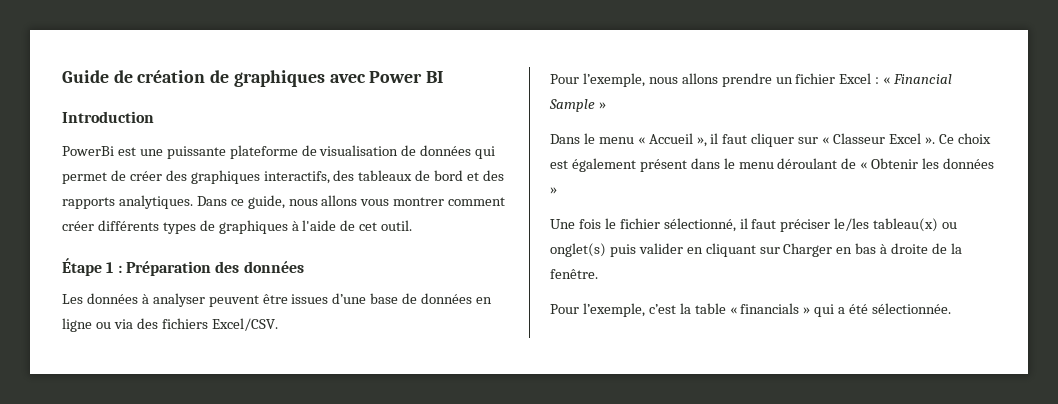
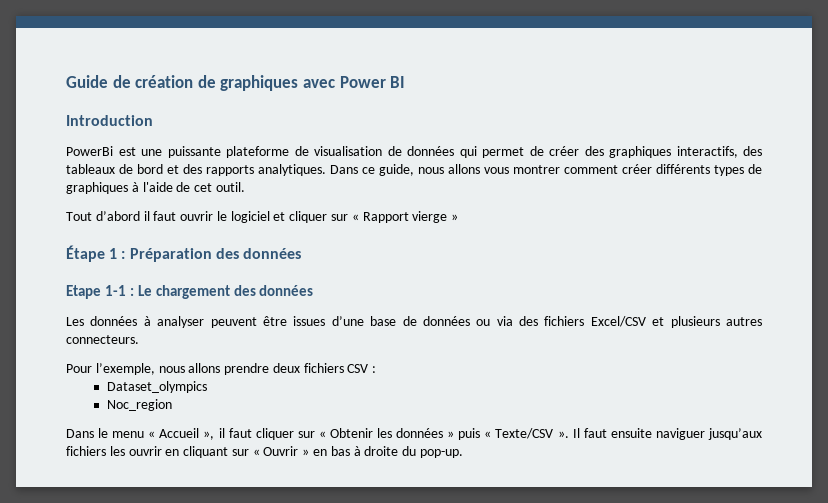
+ Tout d’abord il faut ouvrir le logiciel et cliquer sur « Rapport vierge »
+ Etape 1-1 : Le chargement des données
- Les données à analyser peuvent être issues d’une base de données en ligne ou via des fichiers Excel/CSV.
+ Les données à analyser peuvent être issues d’une base de données ou via des fichiers Excel/CSV et plusieurs autres connecteurs.
- Pour l’exemple, nous allons prendre un fichier Excel : « Financial Sample »
+ Pour l’exemple, nous allons prendre deux fichiers CSV :
+ Dataset_olympics
+ Noc_region
- Dans le menu « Accueil », il faut cliquer sur « Classeur Excel ». Ce choix est également présent dans le menu déroulant de « Obtenir les données »
- Une fois le fichier sélectionné, il faut préciser le/les tableau(x) ou onglet(s) puis valider en cliquant sur Charger en bas à droite de la fenêtre.
- Pour l’exemple, c’est la table « financials » qui a été sélectionnée.
+ Dans le menu « Accueil », il faut cliquer sur « Obtenir les données » puis « Texte/CSV ». Il faut ensuite naviguer jusqu’aux fichiers les ouvrir en cliquant sur « Ouvrir » en bas à droite du pop-up.

